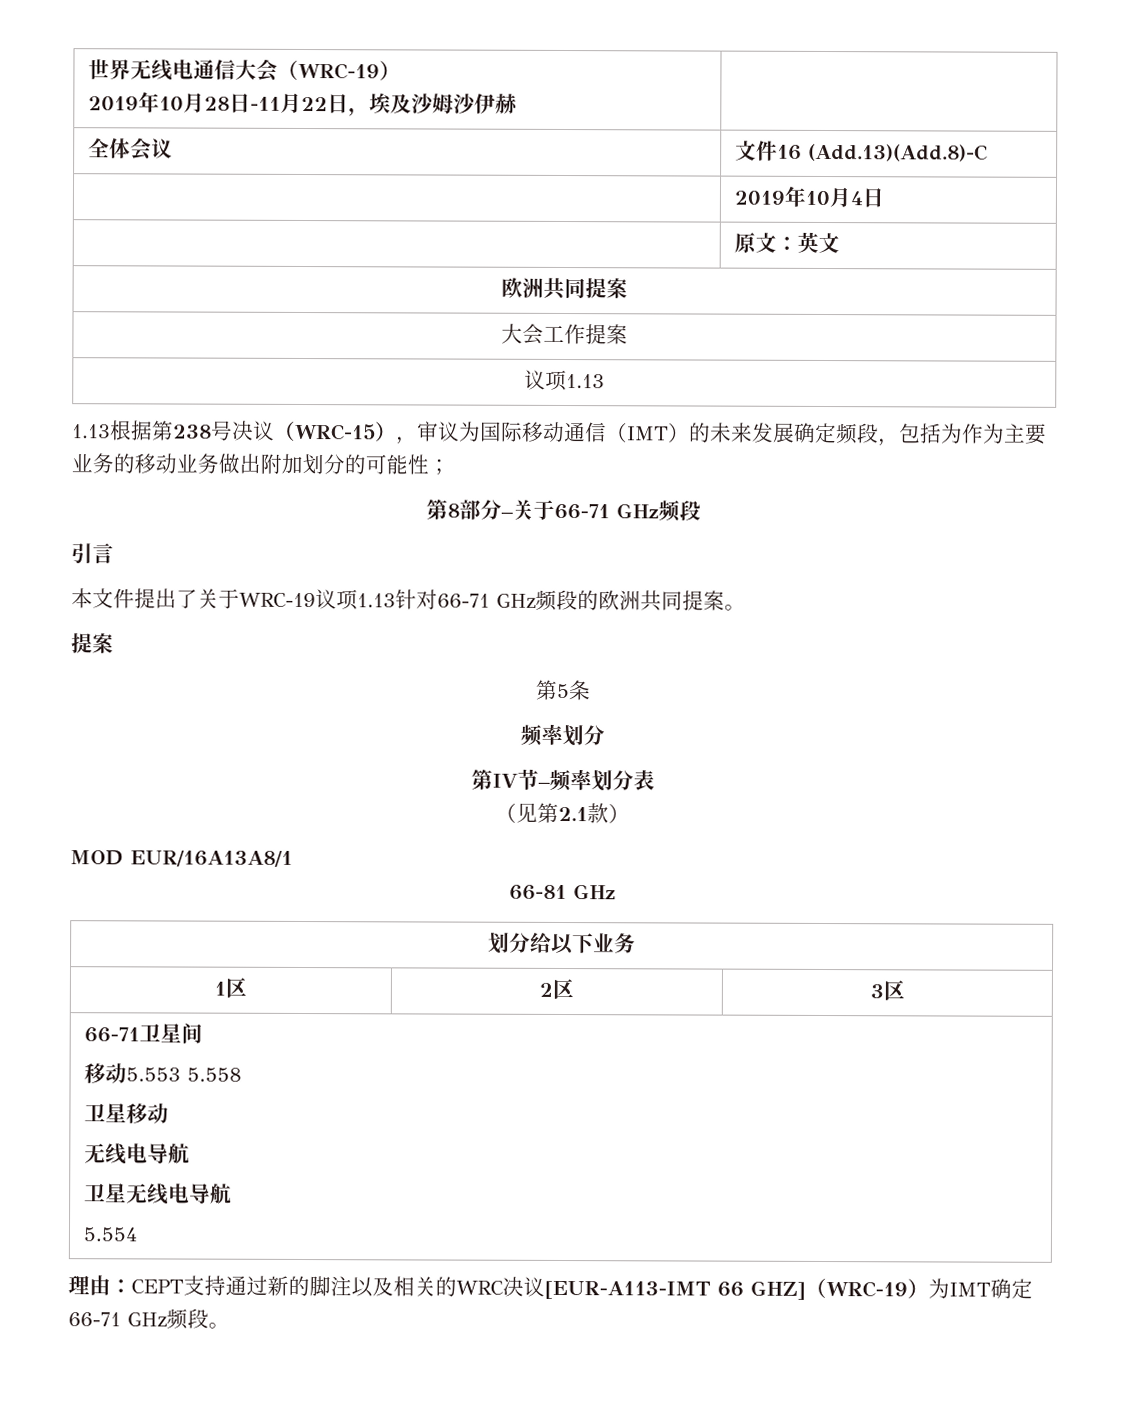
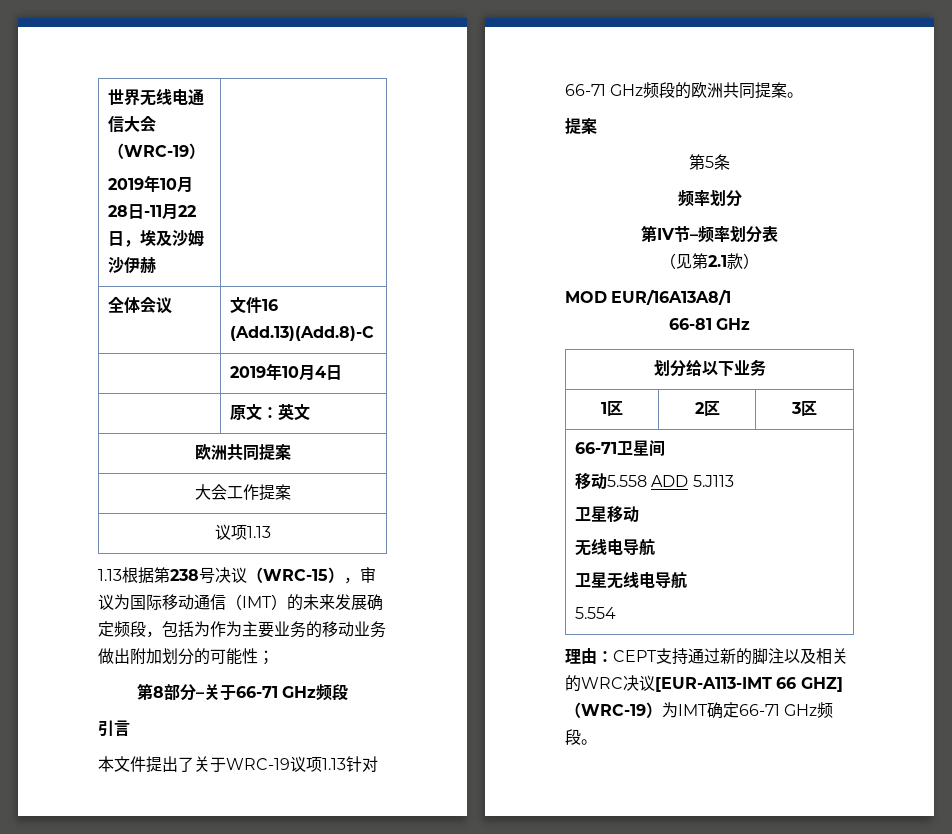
  66-71卫星间
- 移动5.553 5.558
+ 移动5.558 ADD 5.J113

